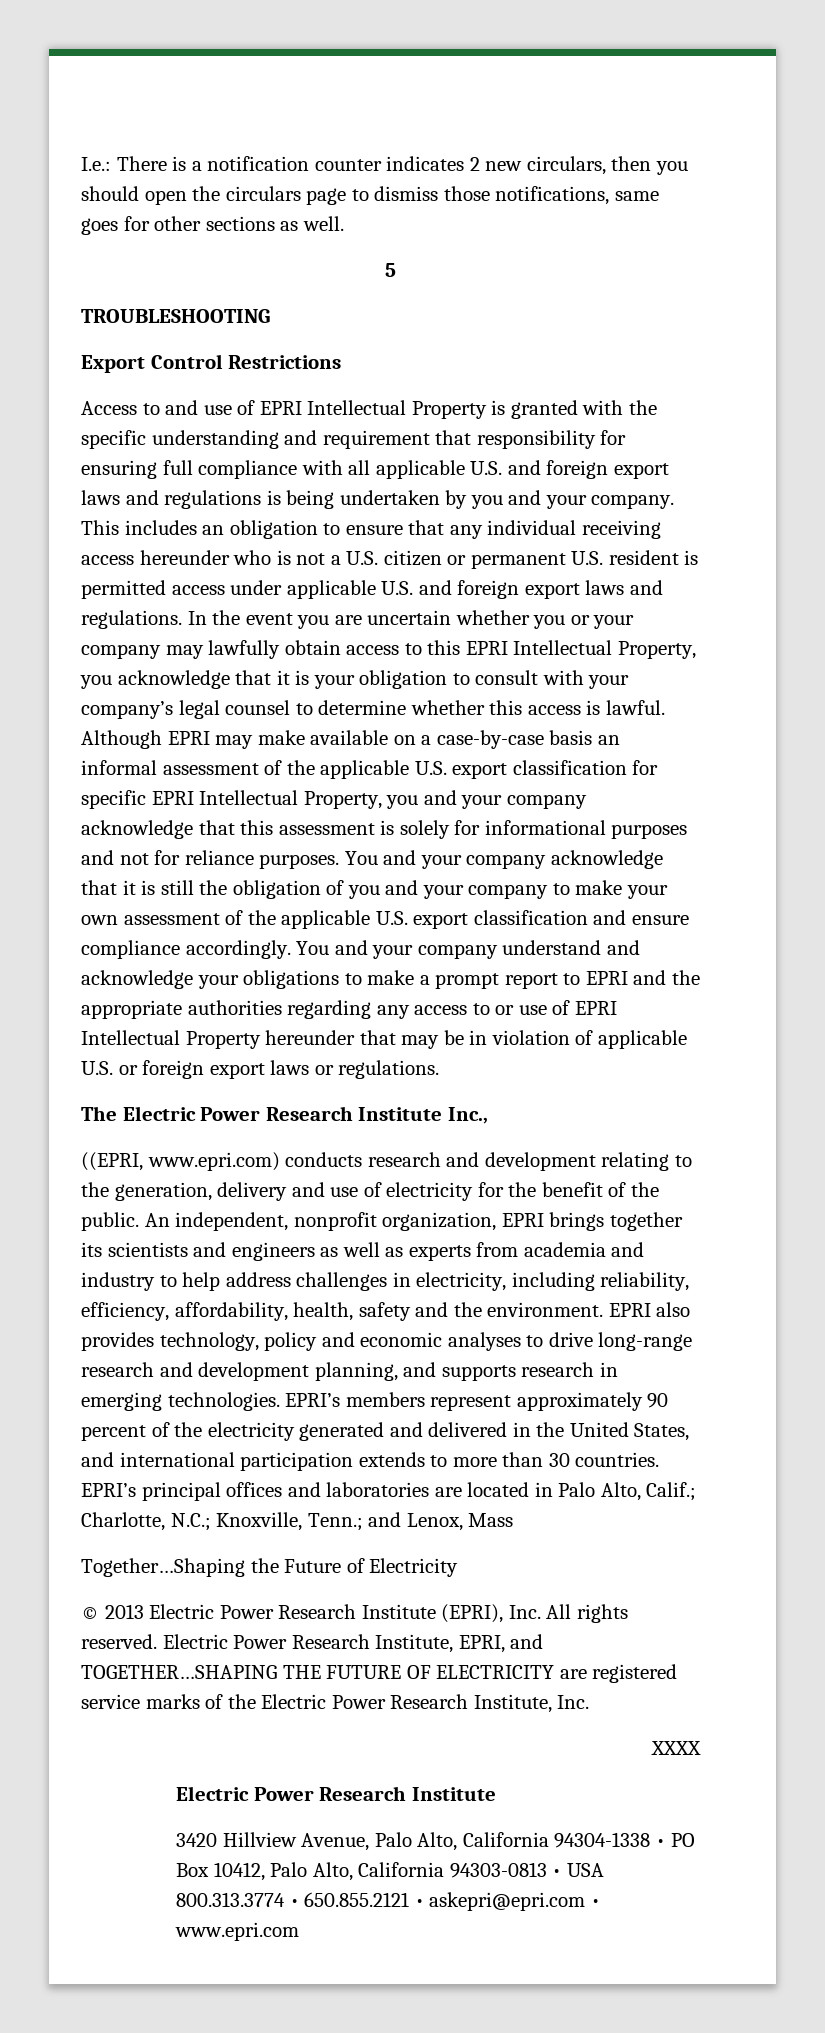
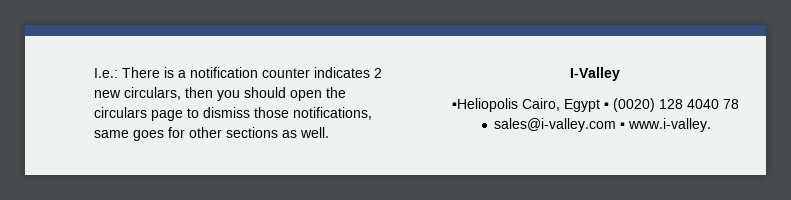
- 5
- TROUBLESHOOTING
- Export Control Restrictions
- Access to and use of EPRI Intellectual Property is granted with the specific understanding and requirement that responsibility for ensuring full compliance with all applicable U.S. and foreign export laws and regulations is being undertaken by you and your company. This includes an obligation to ensure that any individual receiving access hereunder who is not a U.S. citizen or permanent U.S. resident is permitted access under applicable U.S. and foreign export laws and regulations. In the event you are uncertain whether you or your company may lawfully obtain access to this EPRI Intellectual Property, you acknowledge that it is your obligation to consult with your company’s legal counsel to determine whether this access is lawful. Although EPRI may make available on a case-by-case basis an informal assessment of the applicable U.S. export classification for specific EPRI Intellectual Property, you and your company acknowledge that this assessment is solely for informational purposes and not for reliance purposes. You and your company acknowledge that it is still the obligation of you and your company to make your own assessment of the applicable U.S. export classification and ensure compliance accordingly. You and your company understand and acknowledge your obligations to make a prompt report to EPRI and the appropriate authorities regarding any access to or use of EPRI Intellectual Property hereunder that may be in violation of applicable U.S. or foreign export laws or regulations.
- The Electric Power Research Institute Inc.,
- ((EPRI, www.epri.com) conducts research and development relating to the generation, delivery and use of electricity for the benefit of the public. An independent, nonprofit organization, EPRI brings together its scientists and engineers as well as experts from academia and industry to help address challenges in electricity, including reliability, efficiency, affordability, health, safety and the environment. EPRI also provides technology, policy and economic analyses to drive long-range research and development planning, and supports research in emerging technologies. EPRI’s members represent approximately 90 percent of the electricity generated and delivered in the United States, and international participation extends to more than 30 countries. EPRI’s principal offices and laboratories are located in Palo Alto, Calif.; Charlotte, N.C.; Knoxville, Tenn.; and Lenox, Mass
- Together…Shaping the Future of Electricity
- © 2013 Electric Power Research Institute (EPRI), Inc. All rights reserved. Electric Power Research Institute, EPRI, and TOGETHER…SHAPING THE FUTURE OF ELECTRICITY are registered service marks of the Electric Power Research Institute, Inc.
- XXXX
- Electric Power Research Institute
- 3420 Hillview Avenue, Palo Alto, California 94304-1338 • PO Box 10412, Palo Alto, California 94303-0813 • USA 800.313.3774 • 650.855.2121 • askepri@epri.com • www.epri.com
+ I-Valley
+ ▪Heliopolis Cairo, Egypt ▪ (0020) 128 4040 78
+ sales@i-valley.com ▪ www.i-valley.

